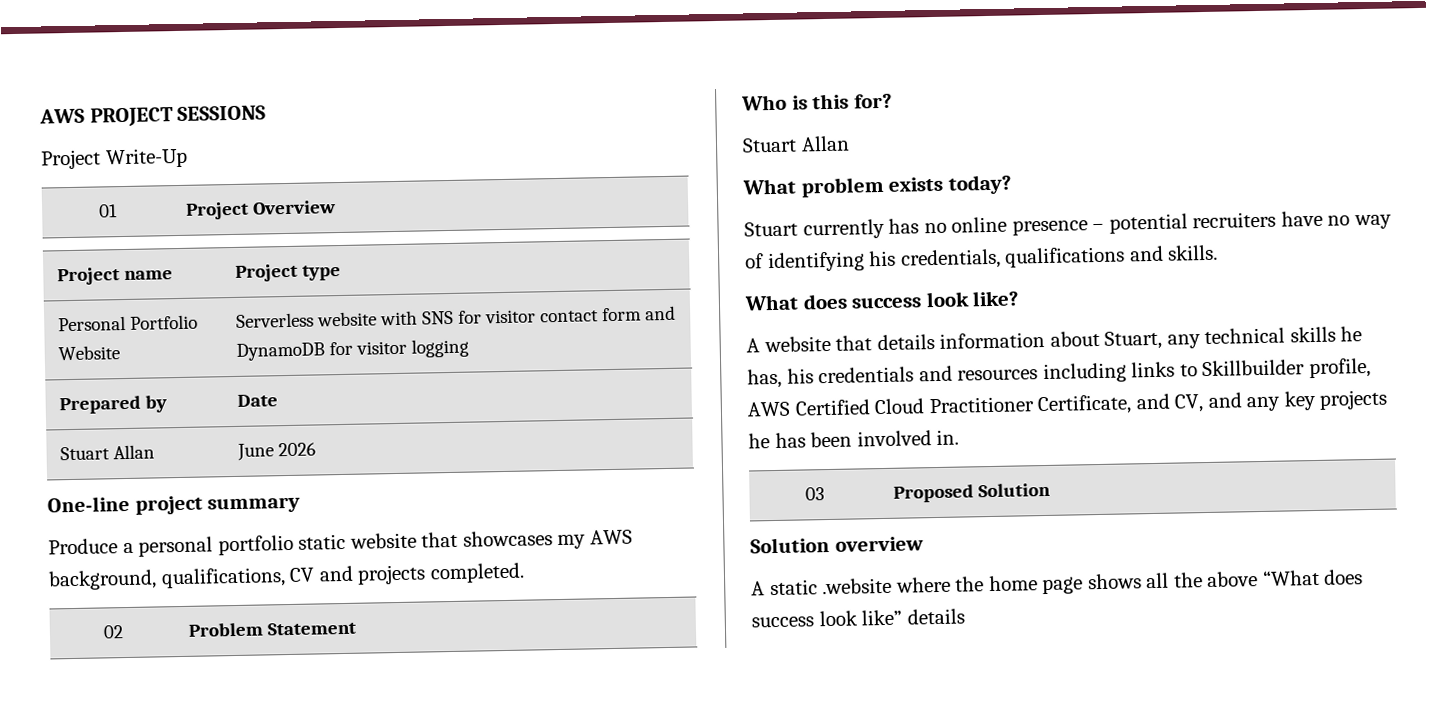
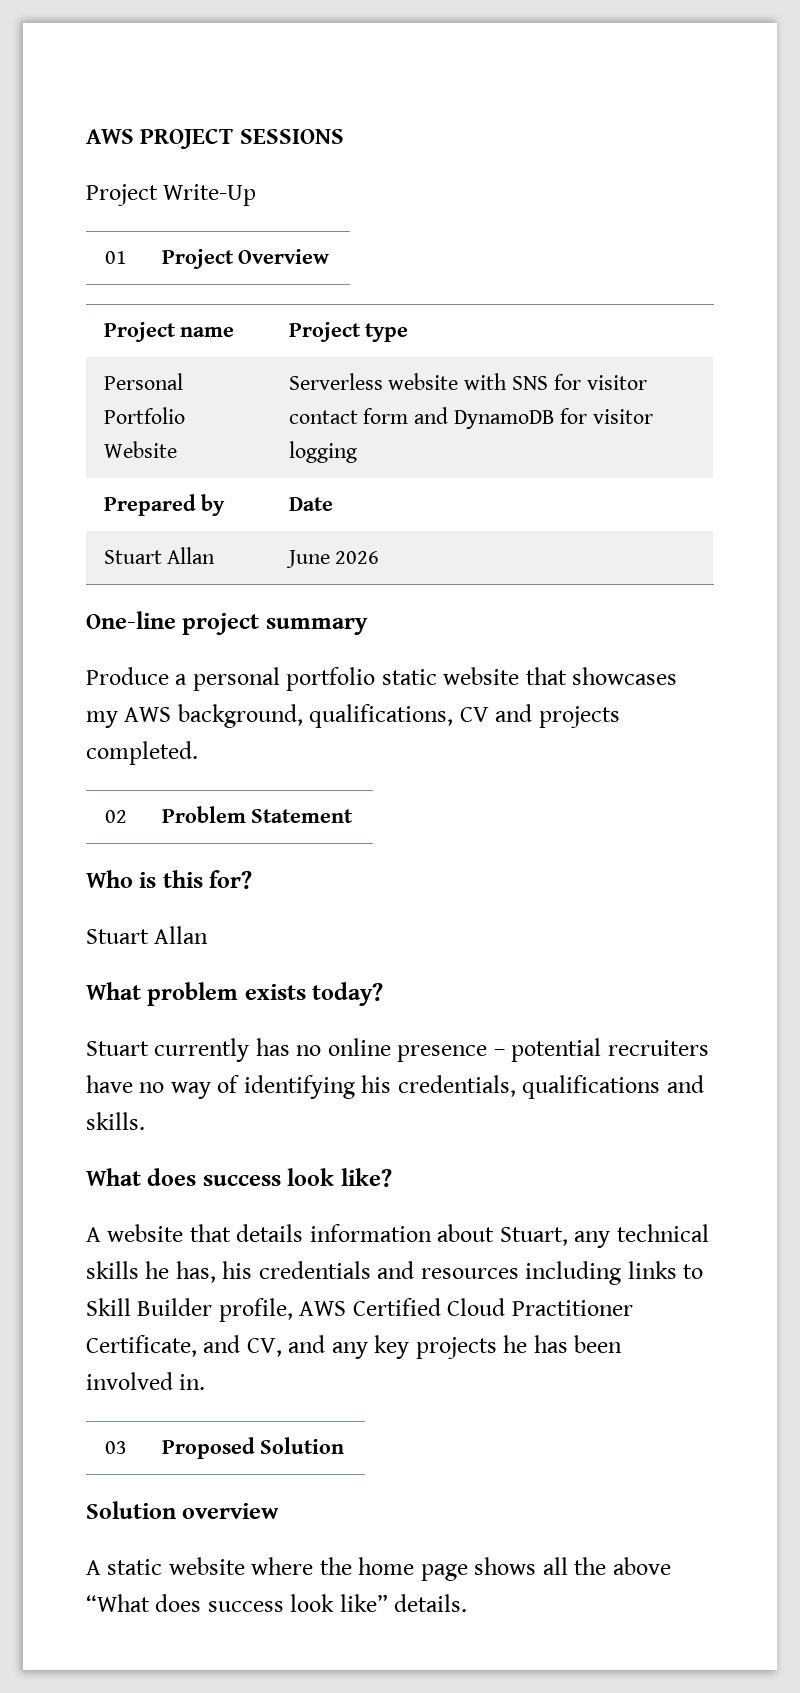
- A website that details information about Stuart, any technical skills he has, his credentials and resources including links to Skillbuilder profile, AWS Certified Cloud Practitioner Certificate, and CV, and any key projects he has been involved in.
+ A website that details information about Stuart, any technical skills he has, his credentials and resources including links to Skill Builder profile, AWS Certified Cloud Practitioner Certificate, and CV, and any key projects he has been involved in.
- A static .website where the home page shows all the above “What does success look like” details
+ A static website where the home page shows all the above “What does success look like” details.

